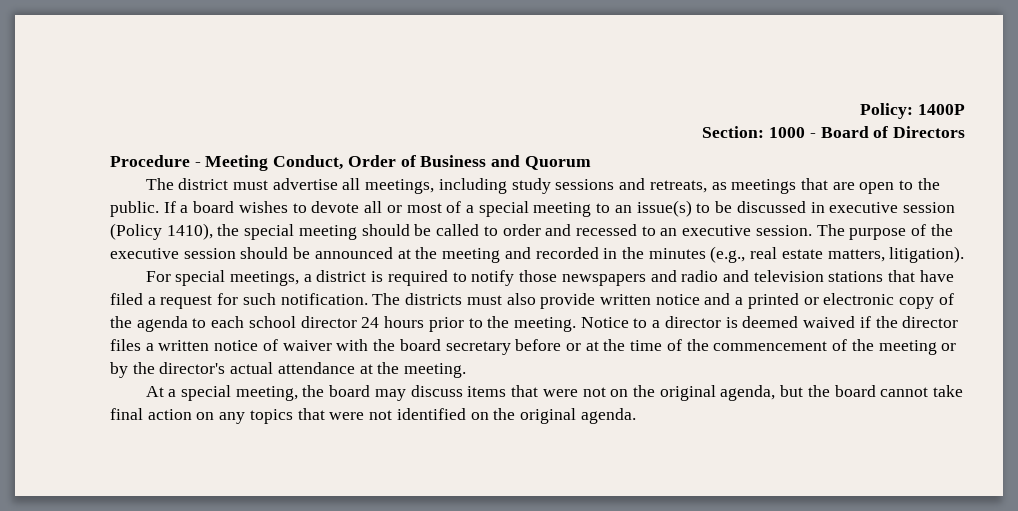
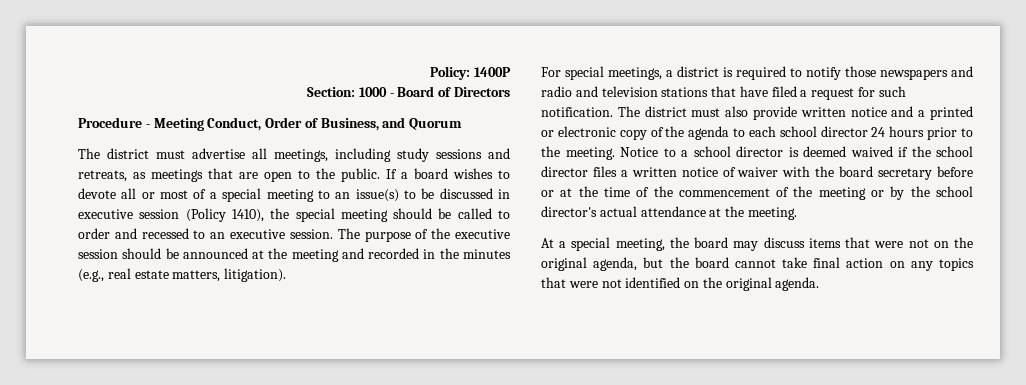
- Procedure - Meeting Conduct, Order of Business and Quorum
+ Procedure - Meeting Conduct, Order of Business, and Quorum
- The districts must also provide written notice and a printed or electronic copy of the agenda to each school director 24 hours prior to the meeting.
+ The district must also provide written notice and a printed or electronic copy of the agenda to each school director 24 hours prior to the meeting.
- Notice to a director is deemed waived if the director files a written notice of waiver with the board secretary before or at the time of the commencement of the meeting or by the director's actual attendance at the meeting.
+ Notice to a school director is deemed waived if the school director files a written notice of waiver with the board secretary before or at the time of the commencement of the meeting or by the school director's actual attendance at the meeting.

